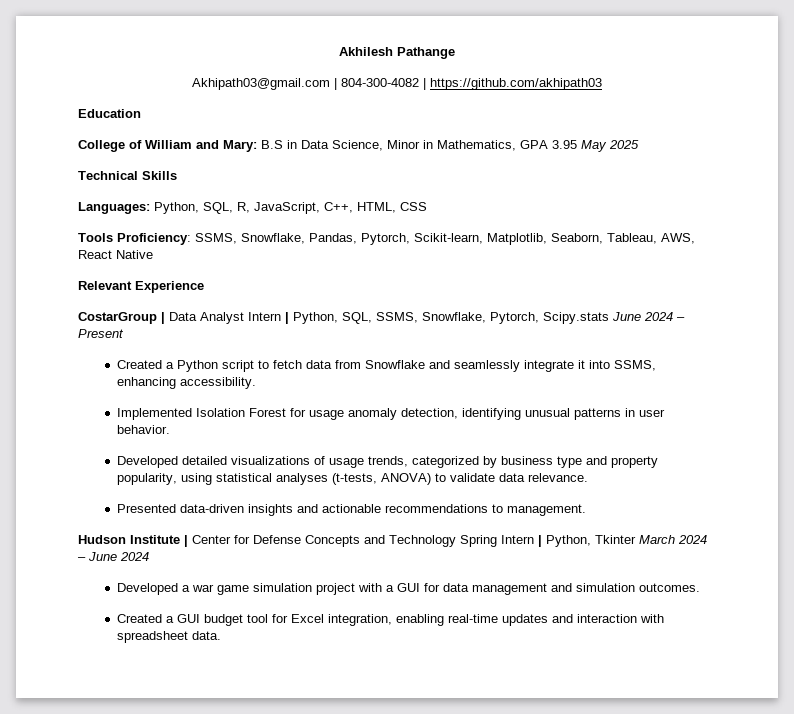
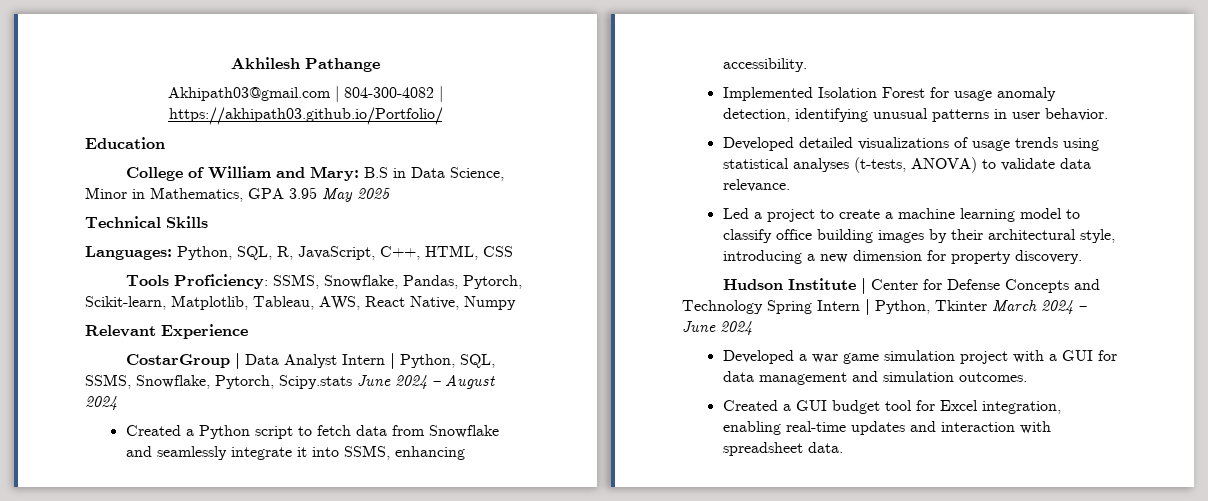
- Akhipath03@gmail.com | 804-300-4082 | https://github.com/akhipath03
+ Akhipath03@gmail.com | 804-300-4082 | https://akhipath03.github.io/Portfolio/
- Tools Proficiency: SSMS, Snowflake, Pandas, Pytorch, Scikit-learn, Matplotlib, Seaborn, Tableau, AWS, React Native
+ Tools Proficiency: SSMS, Snowflake, Pandas, Pytorch, Scikit-learn, Matplotlib, Tableau, AWS, React Native, Numpy
- CostarGroup | Data Analyst Intern | Python, SQL, SSMS, Snowflake, Pytorch, Scipy.stats June 2024 – Present
+ CostarGroup | Data Analyst Intern | Python, SQL, SSMS, Snowflake, Pytorch, Scipy.stats June 2024 – August 2024
- Developed detailed visualizations of usage trends, categorized by business type and property popularity, using statistical analyses (t-tests, ANOVA) to validate data relevance.
+ Developed detailed visualizations of usage trends using statistical analyses (t-tests, ANOVA) to validate data relevance.
- Presented data-driven insights and actionable recommendations to management.
+ Led a project to create a machine learning model to classify office building images by their architectural style, introducing a new dimension for property discovery.

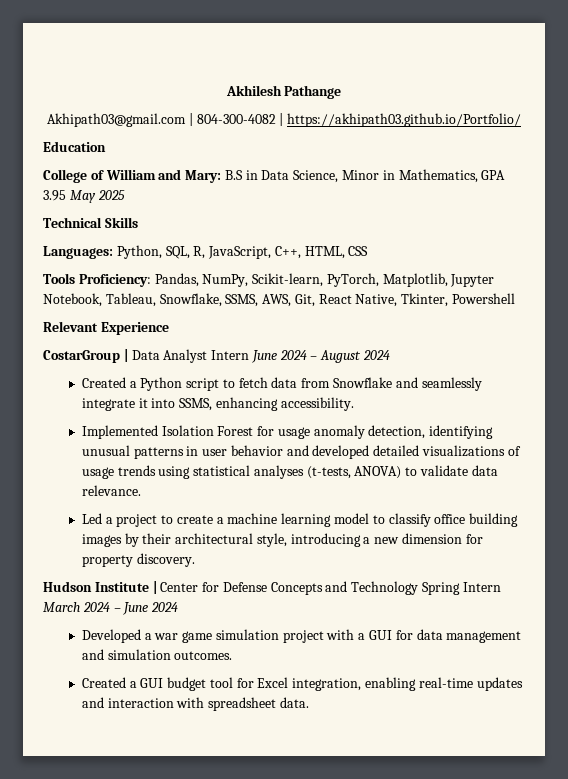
- Tools Proficiency: SSMS, Snowflake, Pandas, Pytorch, Scikit-learn, Matplotlib, Tableau, AWS, React Native, Numpy
+ Tools Proficiency: Pandas, NumPy, Scikit-learn, PyTorch, Matplotlib, Jupyter Notebook, Tableau, Snowflake, SSMS, AWS, Git, React Native, Tkinter, Powershell
- CostarGroup | Data Analyst Intern | Python, SQL, SSMS, Snowflake, Pytorch, Scipy.stats June 2024 – August 2024
+ CostarGroup | Data Analyst Intern June 2024 – August 2024
- Implemented Isolation Forest for usage anomaly detection, identifying unusual patterns in user behavior.
- Developed detailed visualizations of usage trends using statistical analyses (t-tests, ANOVA) to validate data relevance.
+ Implemented Isolation Forest for usage anomaly detection, identifying unusual patterns in user behavior and developed detailed visualizations of usage trends using statistical analyses (t-tests, ANOVA) to validate data relevance.
- Hudson Institute | Center for Defense Concepts and Technology Spring Intern | Python, Tkinter March 2024 – June 2024
+ Hudson Institute | Center for Defense Concepts and Technology Spring Intern March 2024 – June 2024

